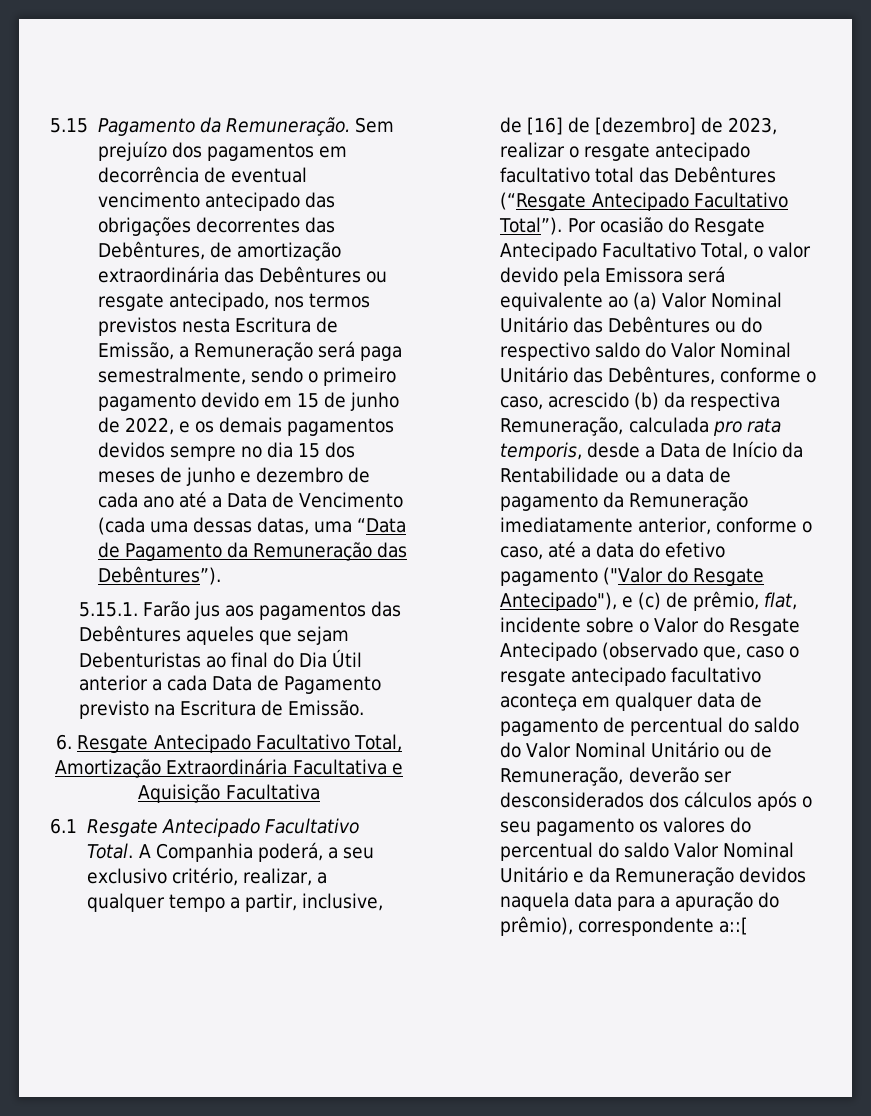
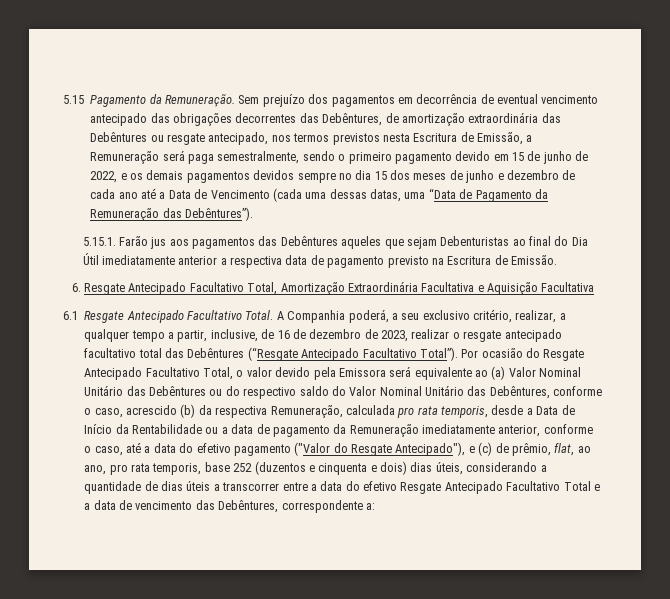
- 5.15.1. Farão jus aos pagamentos das Debêntures aqueles que sejam Debenturistas ao final do Dia Útil anterior a cada Data de Pagamento previsto na Escritura de Emissão.
+ 5.15.1. Farão jus aos pagamentos das Debêntures aqueles que sejam Debenturistas ao final do Dia Útil imediatamente anterior a respectiva data de pagamento previsto na Escritura de Emissão.
- A Companhia poderá, a seu exclusivo critério, realizar, a qualquer tempo a partir, inclusive, de [16] de [dezembro] de 2023, realizar o resgate antecipado facultativo total das Debêntures (“Resgate Antecipado Facultativo Total”).
+ A Companhia poderá, a seu exclusivo critério, realizar, a qualquer tempo a partir, inclusive, de 16 de dezembro de 2023, realizar o resgate antecipado facultativo total das Debêntures (“Resgate Antecipado Facultativo Total”).
- Por ocasião do Resgate Antecipado Facultativo Total, o valor devido pela Emissora será equivalente ao (a) Valor Nominal Unitário das Debêntures ou do respectivo saldo do Valor Nominal Unitário das Debêntures, conforme o caso, acrescido (b) da respectiva Remuneração, calculada pro rata temporis, desde a Data de Início da Rentabilidade ou a data de pagamento da Remuneração imediatamente anterior, conforme o caso, até a data do efetivo pagamento ("Valor do Resgate Antecipado"), e (c) de prêmio, flat, incidente sobre o Valor do Resgate Antecipado (observado que, caso o resgate antecipado facultativo aconteça em qualquer data de pagamento de percentual do saldo do Valor Nominal Unitário ou de Remuneração, deverão ser desconsiderados dos cálculos após o seu pagamento os valores do percentual do saldo Valor Nominal Unitário e da Remuneração devidos naquela data para a apuração do prêmio), correspondente a::[
+ Por ocasião do Resgate Antecipado Facultativo Total, o valor devido pela Emissora será equivalente ao (a) Valor Nominal Unitário das Debêntures ou do respectivo saldo do Valor Nominal Unitário das Debêntures, conforme o caso, acrescido (b) da respectiva Remuneração, calculada pro rata temporis, desde a Data de Início da Rentabilidade ou a data de pagamento da Remuneração imediatamente anterior, conforme o caso, até a data do efetivo pagamento ("Valor do Resgate Antecipado"), e (c) de prêmio, flat, ao ano, pro rata temporis, base 252 (duzentos e cinquenta e dois) dias úteis, considerando a quantidade de dias úteis a transcorrer entre a data do efetivo Resgate Antecipado Facultativo Total e a data de vencimento das Debêntures, correspondente a:

